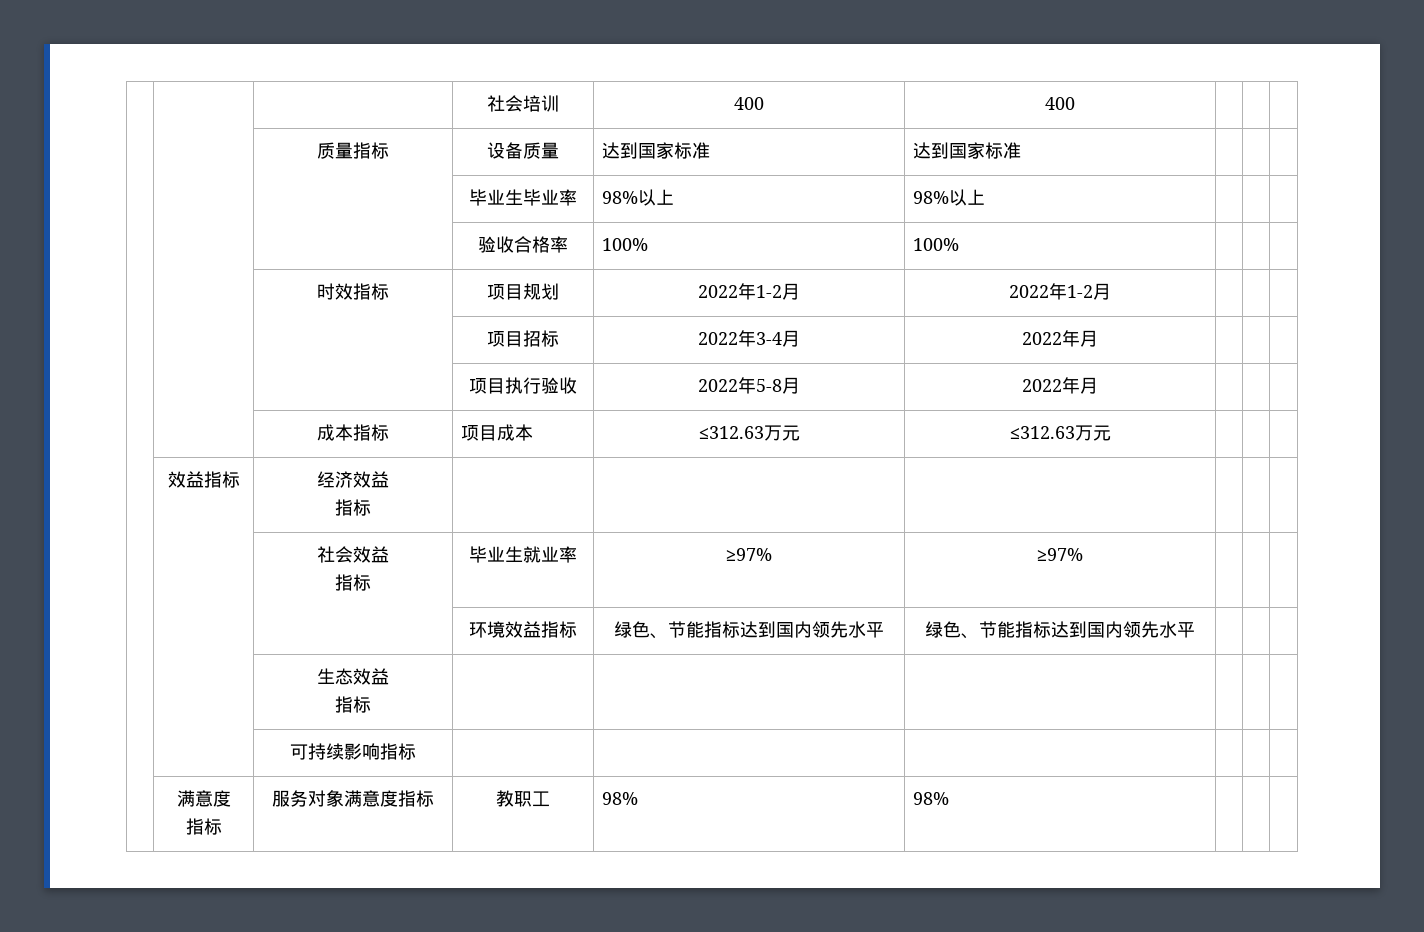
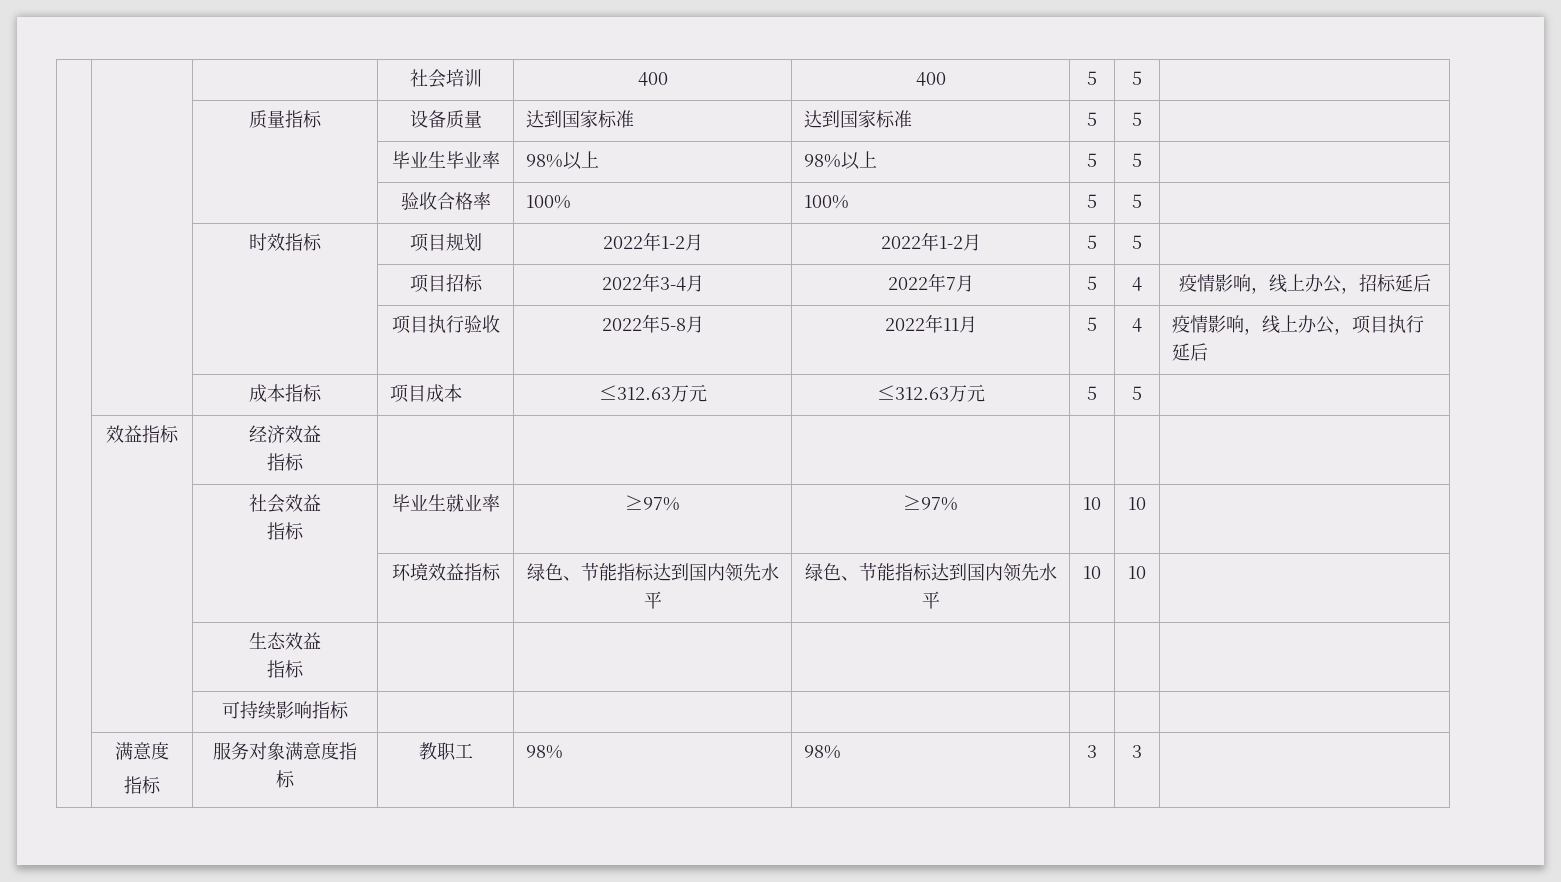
- | | | 社会培训 | 400 | 400 | | |
+ | | | 社会培训 | 400 | 400 | 5 | 5 |
- | | 质量指标 | 设备质量 | 达到国家标准 | 达到国家标准 | | |
+ | | 质量指标 | 设备质量 | 达到国家标准 | 达到国家标准 | 5 | 5 |
- | | | 毕业生毕业率 | 98%以上 | 98%以上 | | |
+ | | | 毕业生毕业率 | 98%以上 | 98%以上 | 5 | 5 |
- | | | 验收合格率 | 100% | 100% | | |
+ | | | 验收合格率 | 100% | 100% | 5 | 5 |
- | | 时效指标 | 项目规划 | 2022年1-2月 | 2022年1-2月 | | |
+ | | 时效指标 | 项目规划 | 2022年1-2月 | 2022年1-2月 | 5 | 5 |
- | | | 项目招标 | 2022年3-4月 | 2022年月 | | |
+ | | | 项目招标 | 2022年3-4月 | 2022年7月 | 5 | 4 | 疫情影响，线上办公，招标延后
- | | | 项目执行验收 | 2022年5-8月 | 2022年月 | | |
+ | | | 项目执行验收 | 2022年5-8月 | 2022年11月 | 5 | 4 | 疫情影响，线上办公，项目执行延后
- | | 成本指标 | 项目成本 | ≤312.63万元 | ≤312.63万元 | | |
+ | | 成本指标 | 项目成本 | ≤312.63万元 | ≤312.63万元 | 5 | 5 |
  | | 社会效益
- 指标 | 毕业生就业率 | ≥97% | ≥97% | | |
+ 指标 | 毕业生就业率 | ≥97% | ≥97% | 10 | 10 |
- | | | 环境效益指标 | 绿色、节能指标达到国内领先水平 | 绿色、节能指标达到国内领先水平 | | |
+ | | | 环境效益指标 | 绿色、节能指标达到国内领先水平 | 绿色、节能指标达到国内领先水平 | 10 | 10 |
  | 满意度
- 指标 | 服务对象满意度指标 | 教职工 | 98% | 98% | | |
+ 指标 | 服务对象满意度指标 | 教职工 | 98% | 98% | 3 | 3 |

